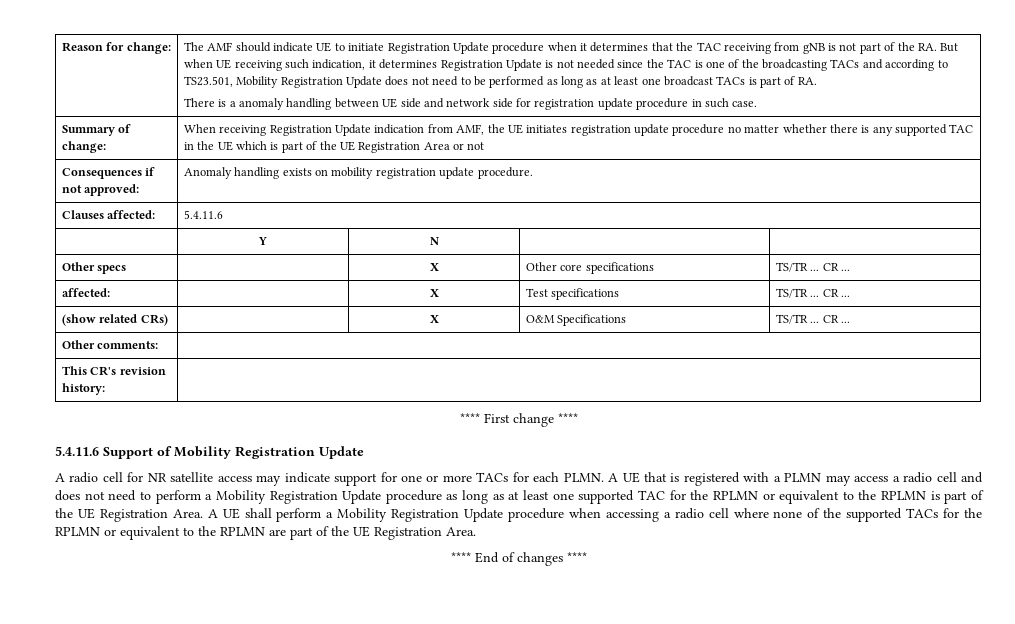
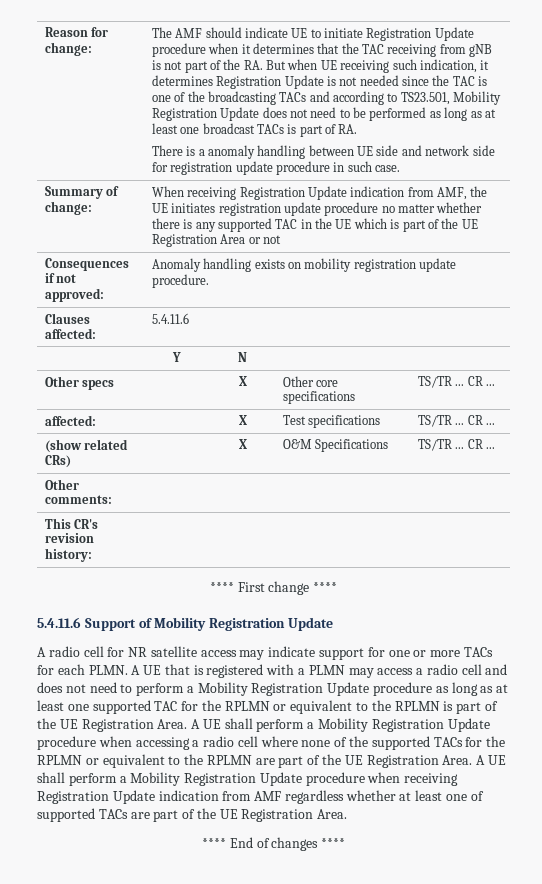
+ A UE shall perform a Mobility Registration Update procedure when receiving Registration Update indication from AMF regardless whether at least one of supported TACs are part of the UE Registration Area.

